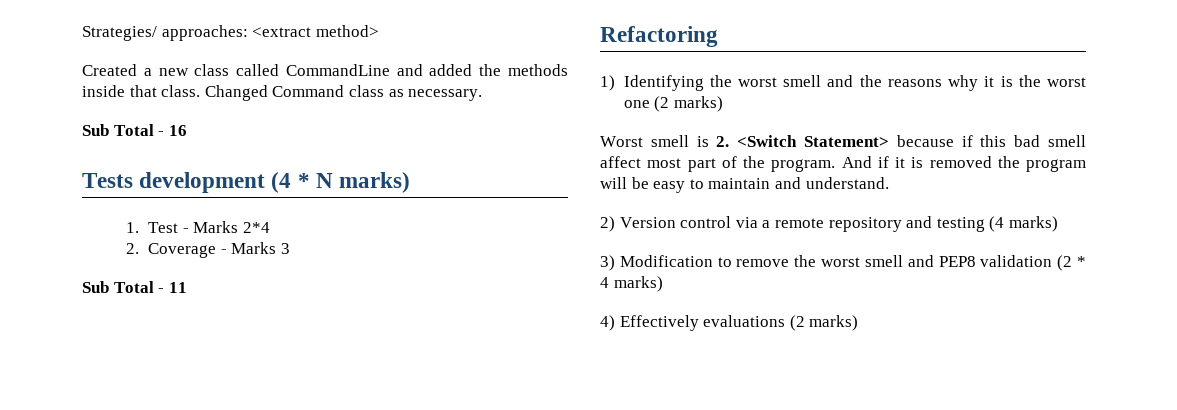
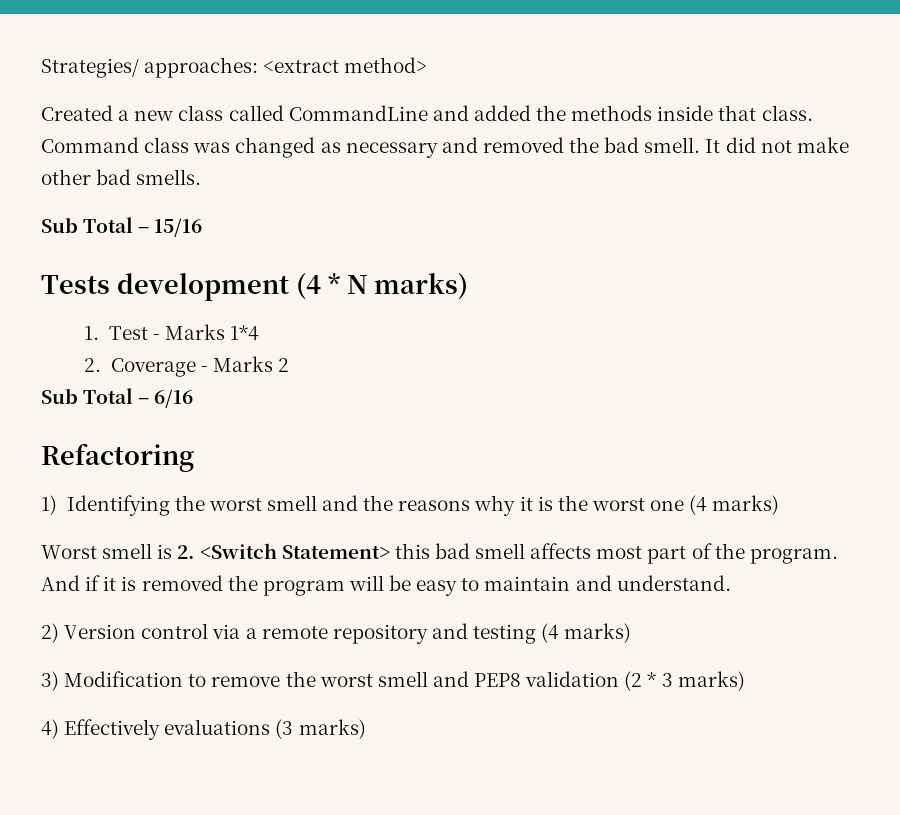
- Changed Command class as necessary.
- Sub Total - 16
+ Command class was changed as necessary and removed the bad smell. It did not make other bad smells.
+ Sub Total – 15/16
- 1. Test - Marks 2*4
+ 1. Test - Marks 1*4
- 2. Coverage - Marks 3
- Sub Total - 11
+ 2. Coverage - Marks 2
+ Sub Total – 6/16
- 1) Identifying the worst smell and the reasons why it is the worst one (2 marks)
+ 1) Identifying the worst smell and the reasons why it is the worst one (4 marks)
- Worst smell is 2. <Switch Statement> because if this bad smell affect most part of the program.
+ Worst smell is 2. <Switch Statement> this bad smell affects most part of the program.
- 3) Modification to remove the worst smell and PEP8 validation (2 * 4 marks)
+ 3) Modification to remove the worst smell and PEP8 validation (2 * 3 marks)
- 4) Effectively evaluations (2 marks)
+ 4) Effectively evaluations (3 marks)

